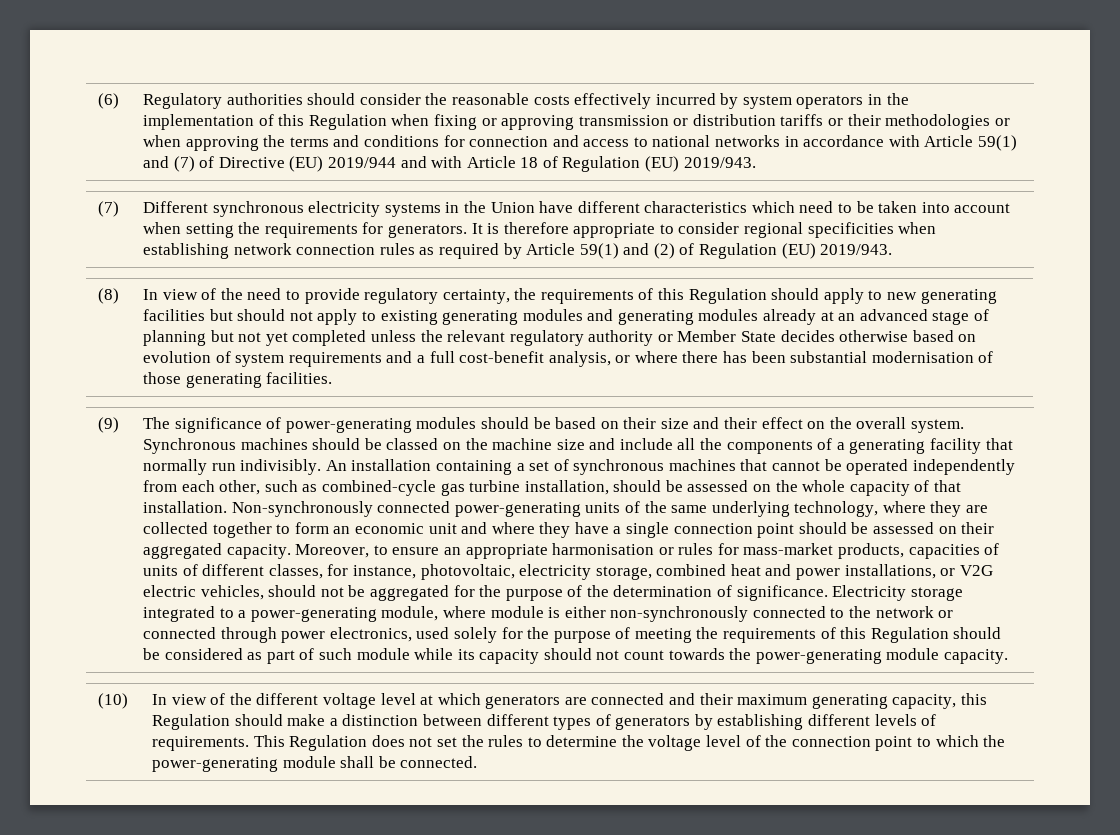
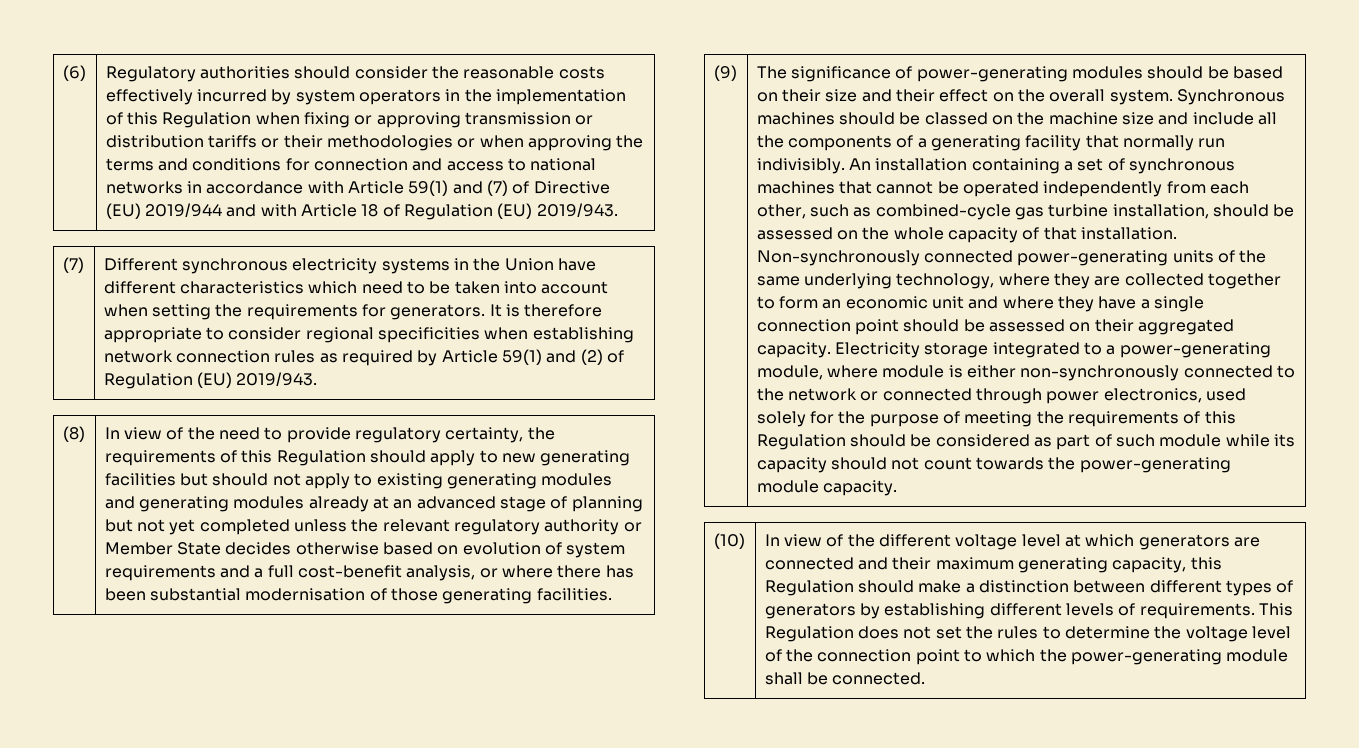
- Moreover, to ensure an appropriate harmonisation or rules for mass-market products, capacities of units of different classes, for instance, photovoltaic, electricity storage, combined heat and power installations, or V2G electric vehicles, should not be aggregated for the purpose of the determination of significance.

